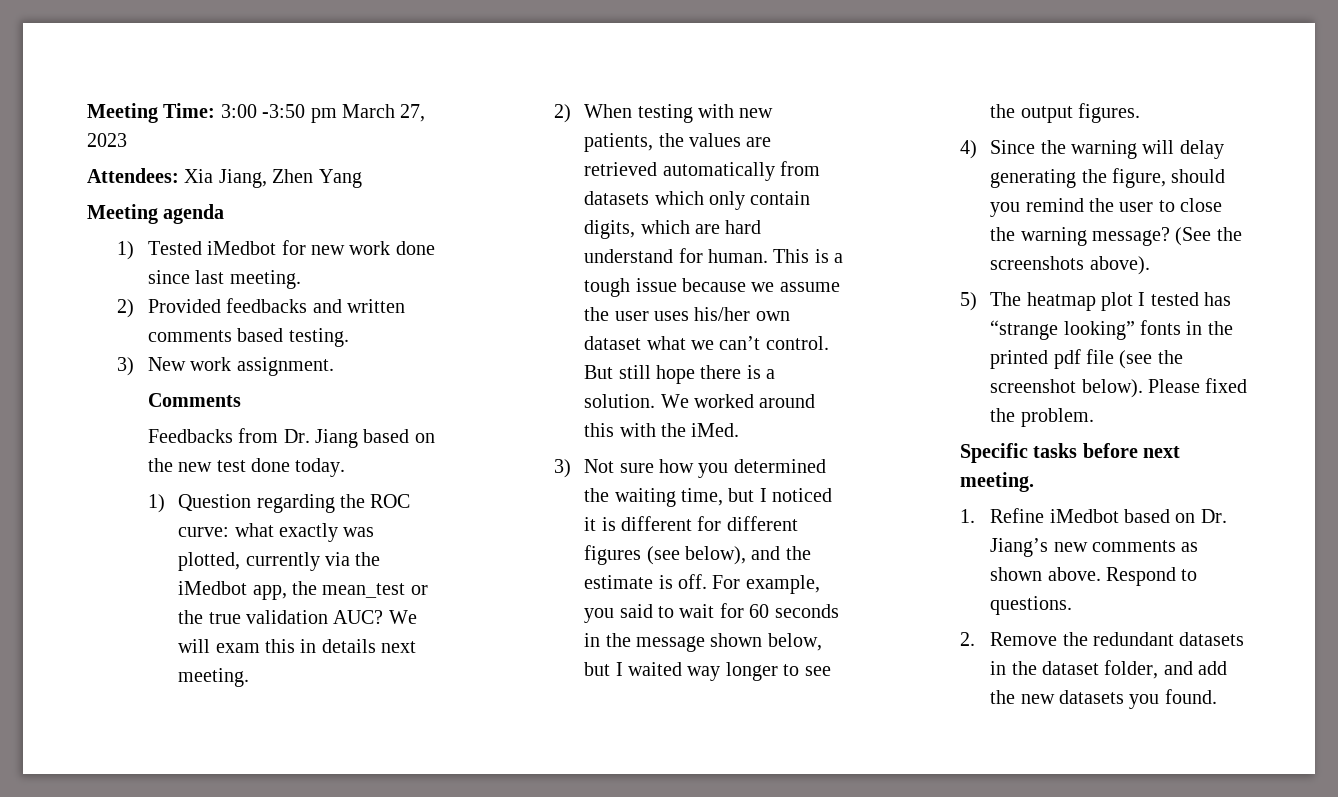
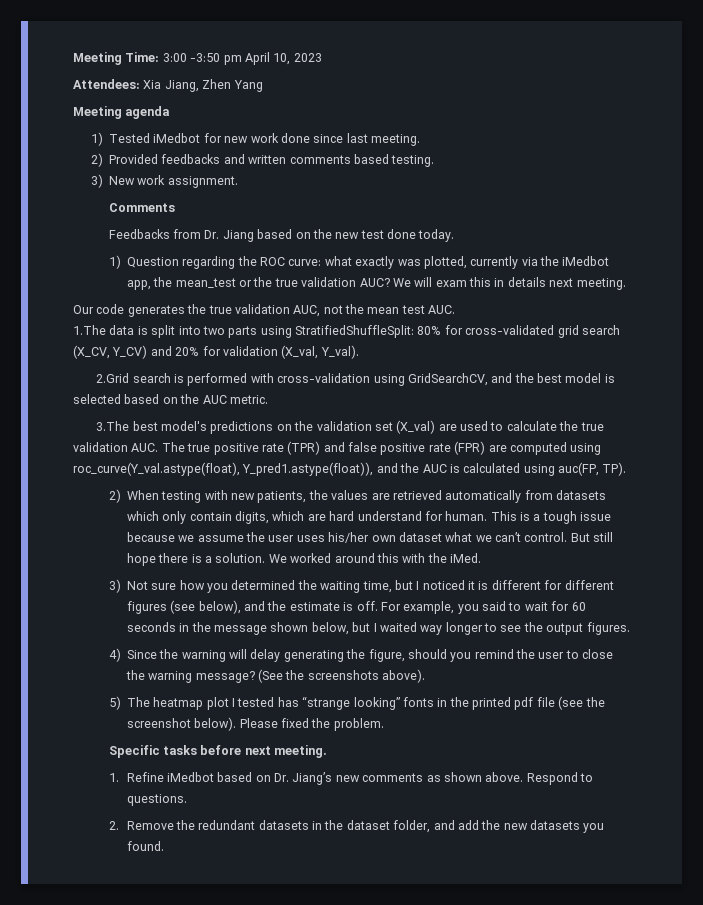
- Meeting Time: 3:00 -3:50 pm March 27, 2023
+ Meeting Time: 3:00 -3:50 pm April 10, 2023
+ Our code generates the true validation AUC, not the mean test AUC.
+ 1.The data is split into two parts using StratifiedShuffleSplit: 80% for cross-validated grid search (X_CV, Y_CV) and 20% for validation (X_val, Y_val).
+ 2.Grid search is performed with cross-validation using GridSearchCV, and the best model is selected based on the AUC metric.
+ 3.The best model's predictions on the validation set (X_val) are used to calculate the true validation AUC. The true positive rate (TPR) and false positive rate (FPR) are computed using roc_curve(Y_val.astype(float), Y_pred1.astype(float)), and the AUC is calculated using auc(FP, TP).

